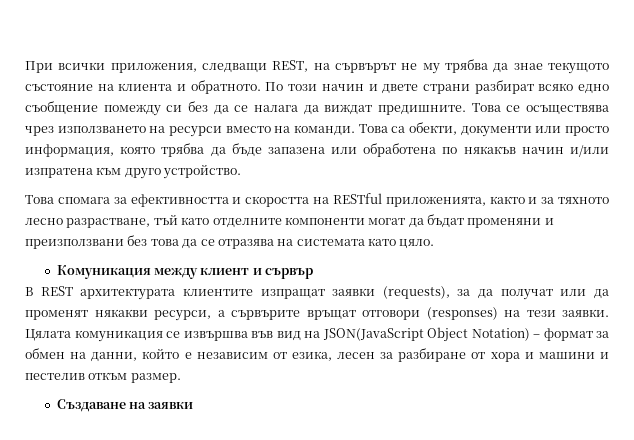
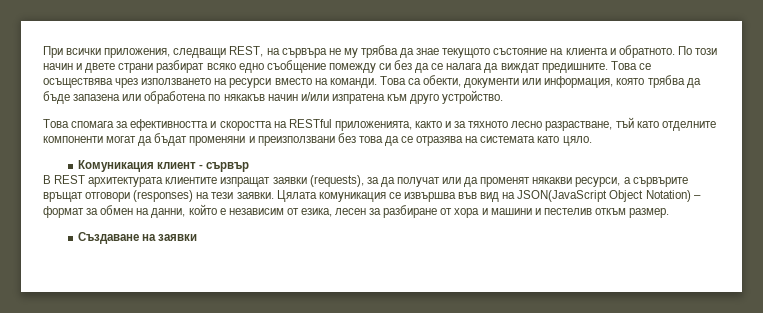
- При всички приложения, следващи REST, на сървърът не му трябва да знае текущото състояние на клиента и обратното.
+ При всички приложения, следващи REST, на сървъра не му трябва да знае текущото състояние на клиента и обратното.
- Това са обекти, документи или просто информация, която трябва да бъде запазена или обработена по някакъв начин и/или изпратена към друго устройство.
+ Това са обекти, документи или информация, която трябва да бъде запазена или обработена по някакъв начин и/или изпратена към друго устройство.
- Комуникация между клиент и сървър
+ Комуникация клиент - сървър

